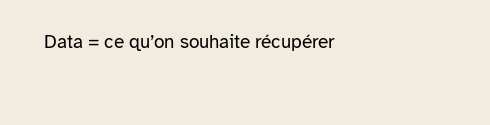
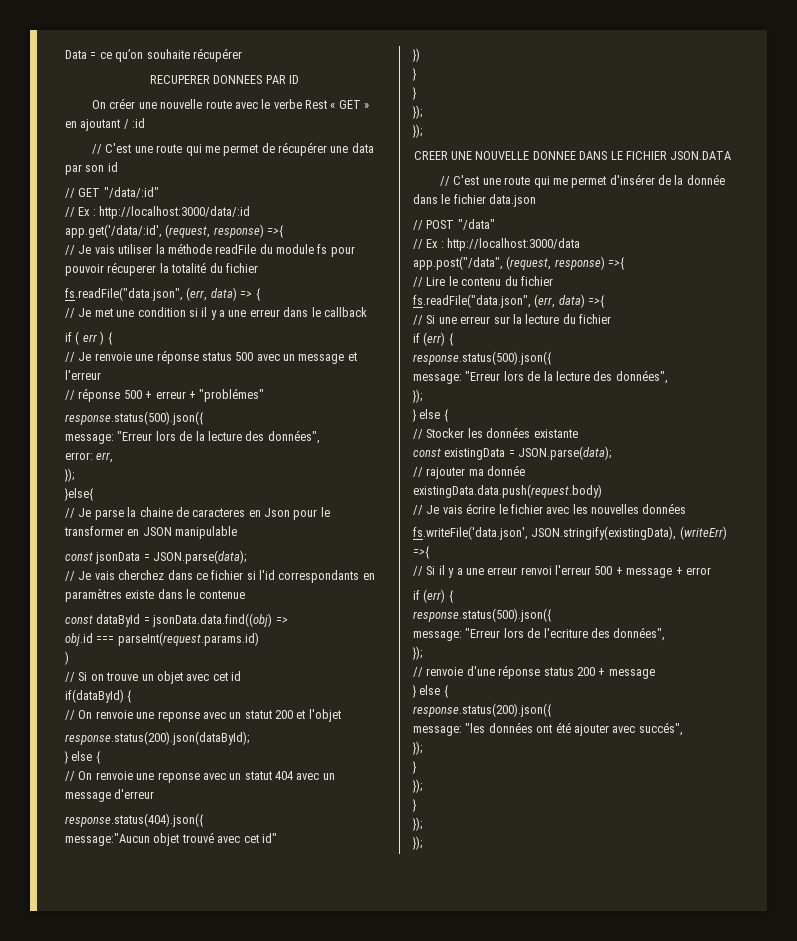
+ RECUPERER DONNEES PAR ID
+ On créer une nouvelle route avec le verbe Rest « GET » en ajoutant / :id
+ // C'est une route qui me permet de récupérer une data par son id
+ // GET "/data/:id"
+ // Ex : http://localhost:3000/data/:id
+ app.get('/data/:id', (request, response) =>{
+ // Je vais utiliser la méthode readFile du module fs pour pouvoir récuperer la totalité du fichier
+ fs.readFile("data.json", (err, data) => {
+ // Je met une condition si il y a une erreur dans le callback
+ if ( err ) {
+ // Je renvoie une réponse status 500 avec un message et l'erreur
+ // réponse 500 + erreur + "problémes"
+ response.status(500).json({
+ message: "Erreur lors de la lecture des données",
+ error: err,
+ });
+ }else{
+ // Je parse la chaine de caracteres en Json pour le transformer en JSON manipulable
+ const jsonData = JSON.parse(data);
+ // Je vais cherchez dans ce fichier si l'id correspondants en paramètres existe dans le contenue
+ const dataById = jsonData.data.find((obj) =>
+ obj.id === parseInt(request.params.id)
+ )
+ // Si on trouve un objet avec cet id
+ if(dataById) {
+ // On renvoie une reponse avec un statut 200 et l'objet
+ response.status(200).json(dataById);
+ } else {
+ // On renvoie une reponse avec un statut 404 avec un message d'erreur
+ response.status(404).json({
+ message:"Aucun objet trouvé avec cet id"
+ })
+ }
+ }
+ });
+ });
+ CREER UNE NOUVELLE DONNEE DANS LE FICHIER JSON.DATA
+ // C'est une route qui me permet d'insérer de la donnée dans le fichier data.json
+ // POST "/data"
+ // Ex : http://localhost:3000/data
+ app.post("/data", (request, response) =>{
+ // Lire le contenu du fichier
+ fs.readFile("data.json", (err, data) =>{
+ // Si une erreur sur la lecture du fichier
+ if (err) {
+ response.status(500).json({
+ message: "Erreur lors de la lecture des données",
+ });
+ } else {
+ // Stocker les données existante
+ const existingData = JSON.parse(data);
+ // rajouter ma donnée
+ existingData.data.push(request.body)
+ // Je vais écrire le fichier avec les nouvelles données
+ fs.writeFile('data.json', JSON.stringify(existingData), (writeErr) =>{
+ // Si il y a une erreur renvoi l'erreur 500 + message + error
+ if (err) {
+ response.status(500).json({
+ message: "Erreur lors de l'ecriture des données",
+ });
+ // renvoie d'une réponse status 200 + message
+ } else {
+ response.status(200).json({
+ message: "les données ont été ajouter avec succés",
+ });
+ }
+ });
+ }
+ });
+ });

